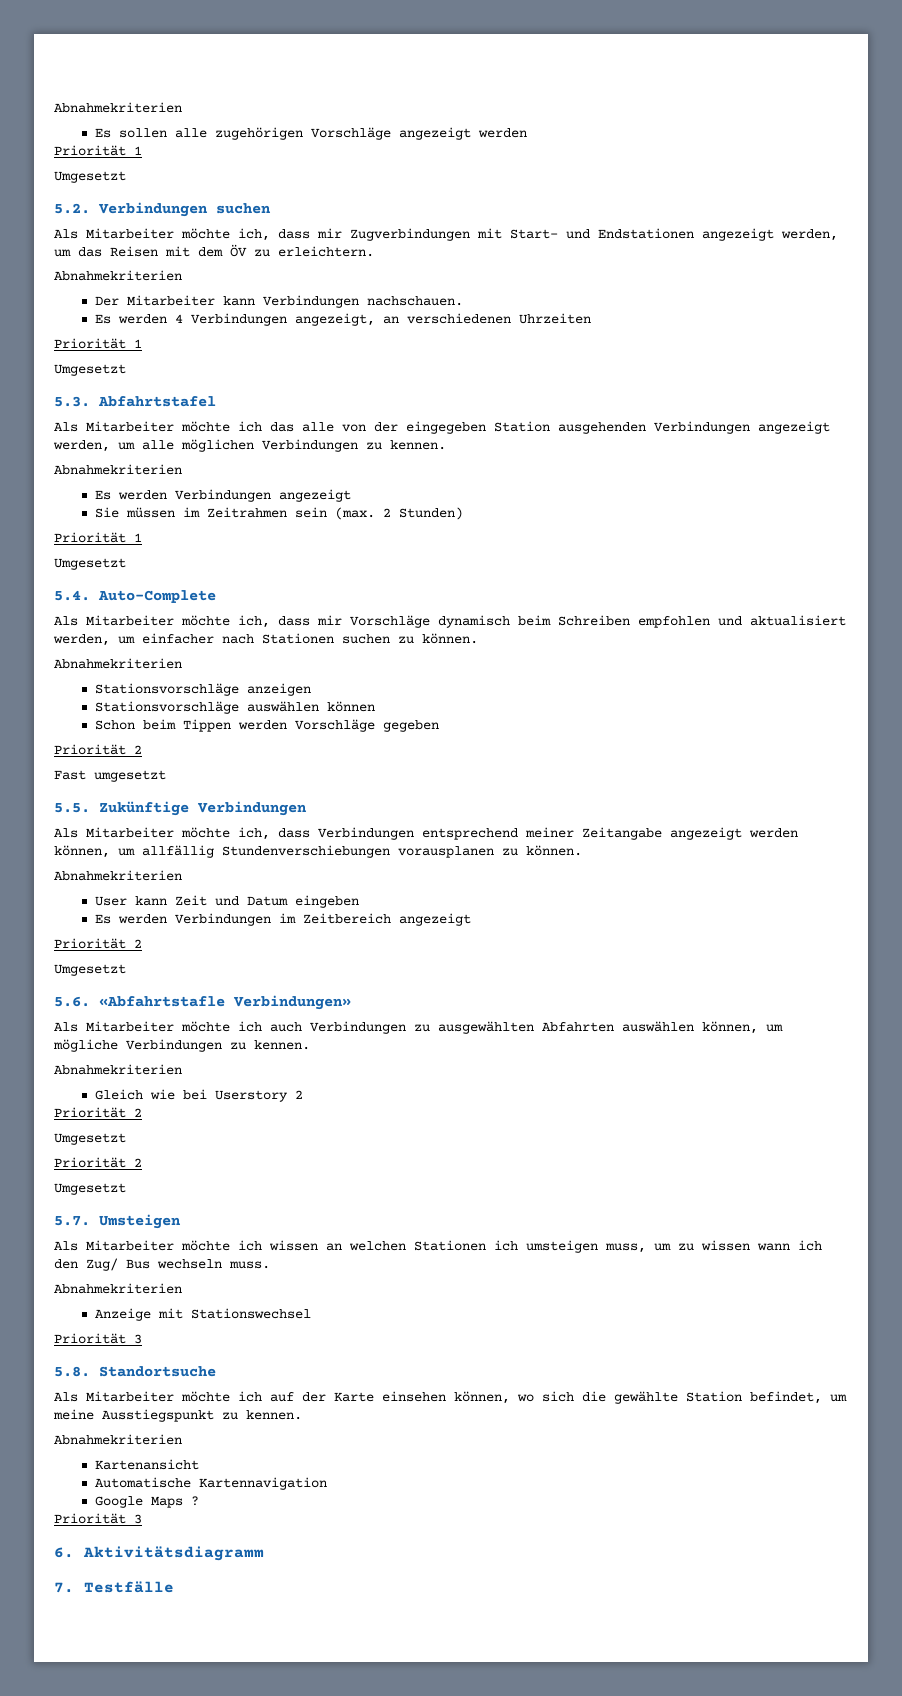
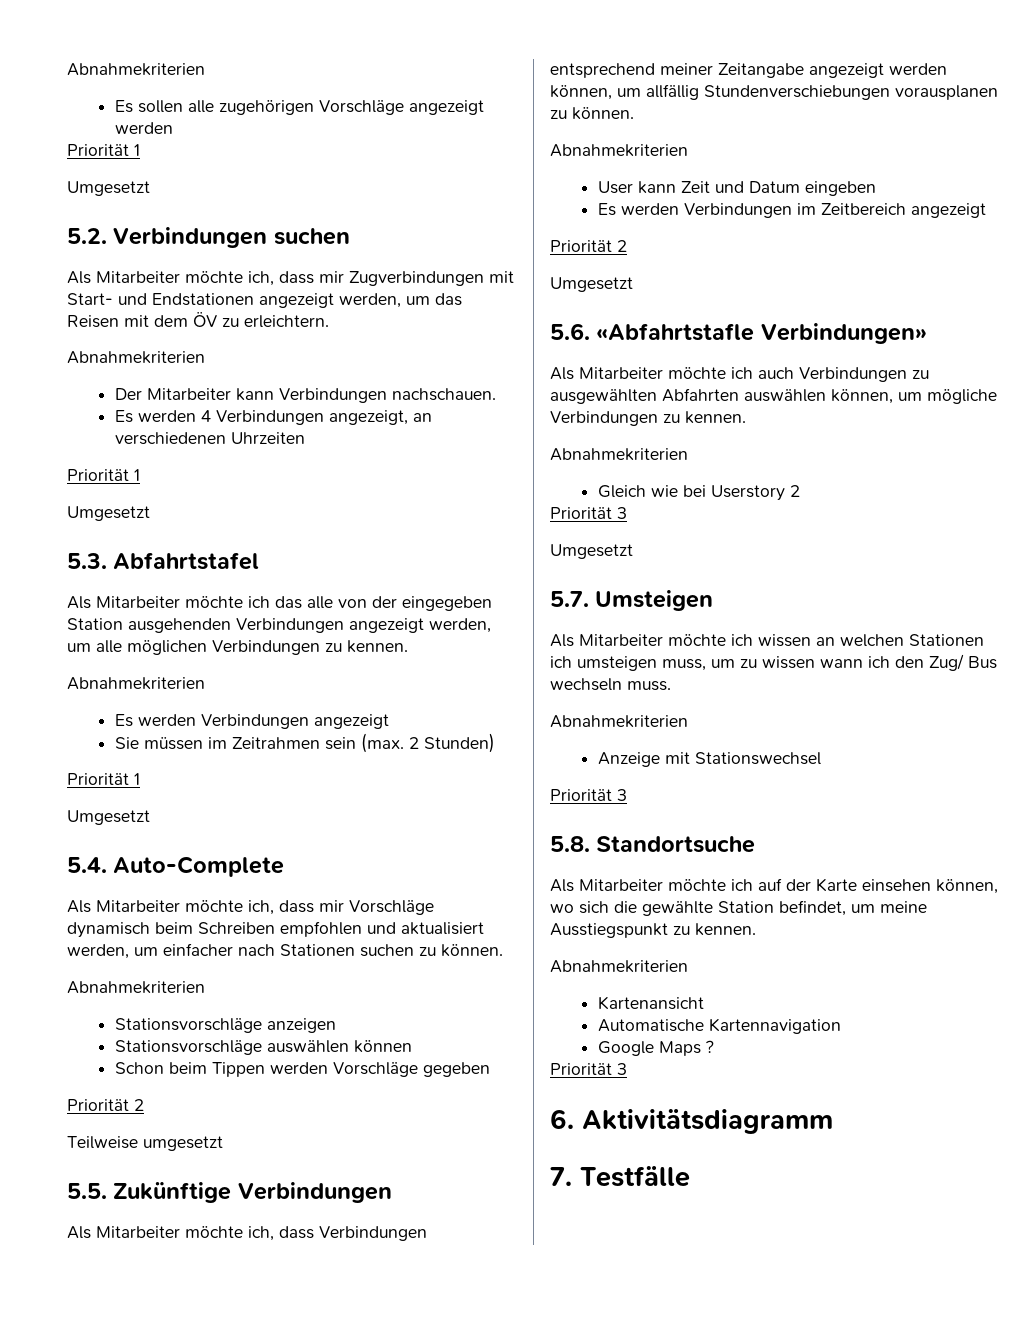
- Fast umgesetzt
+ Teilweise umgesetzt
  Gleich wie bei Userstory 2
- Priorität 2
- Umgesetzt
- Priorität 2
+ Priorität 3

